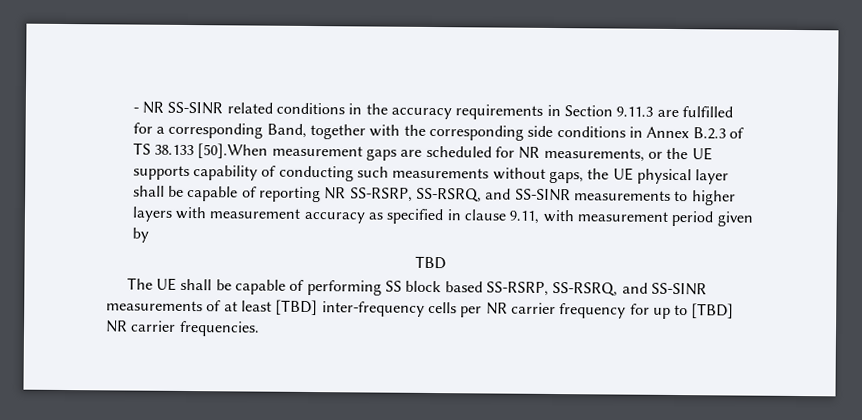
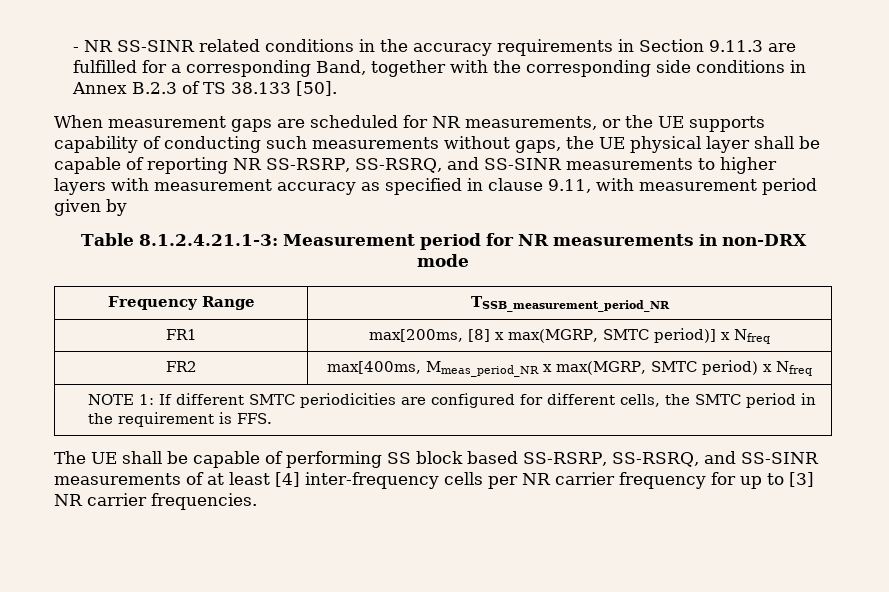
- - NR SS-SINR related conditions in the accuracy requirements in Section 9.11.3 are fulfilled for a corresponding Band, together with the corresponding side conditions in Annex B.2.3 of TS 38.133 [50].When measurement gaps are scheduled for NR measurements, or the UE supports capability of conducting such measurements without gaps, the UE physical layer shall be capable of reporting NR SS-RSRP, SS-RSRQ, and SS-SINR measurements to higher layers with measurement accuracy as specified in clause 9.11, with measurement period given by
+ - NR SS-SINR related conditions in the accuracy requirements in Section 9.11.3 are fulfilled for a corresponding Band, together with the corresponding side conditions in Annex B.2.3 of TS 38.133 [50].
+ When measurement gaps are scheduled for NR measurements, or the UE supports capability of conducting such measurements without gaps, the UE physical layer shall be capable of reporting NR SS-RSRP, SS-RSRQ, and SS-SINR measurements to higher layers with measurement accuracy as specified in clause 9.11, with measurement period given by
- TBD
+ Table 8.1.2.4.21.1-3: Measurement period for NR measurements in non-DRX mode
+ Frequency Range | TSSB_measurement_period_NR
+ FR1 | max[200ms, [8] x max(MGRP, SMTC period)] x Nfreq
+ FR2 | max[400ms, Mmeas_period_NR x max(MGRP, SMTC period) x Nfreq
+ NOTE 1: If different SMTC periodicities are configured for different cells, the SMTC period in the requirement is FFS.
- The UE shall be capable of performing SS block based SS-RSRP, SS-RSRQ, and SS-SINR measurements of at least [TBD] inter-frequency cells per NR carrier frequency for up to [TBD] NR carrier frequencies.
+ The UE shall be capable of performing SS block based SS-RSRP, SS-RSRQ, and SS-SINR measurements of at least [4] inter-frequency cells per NR carrier frequency for up to [3] NR carrier frequencies.

